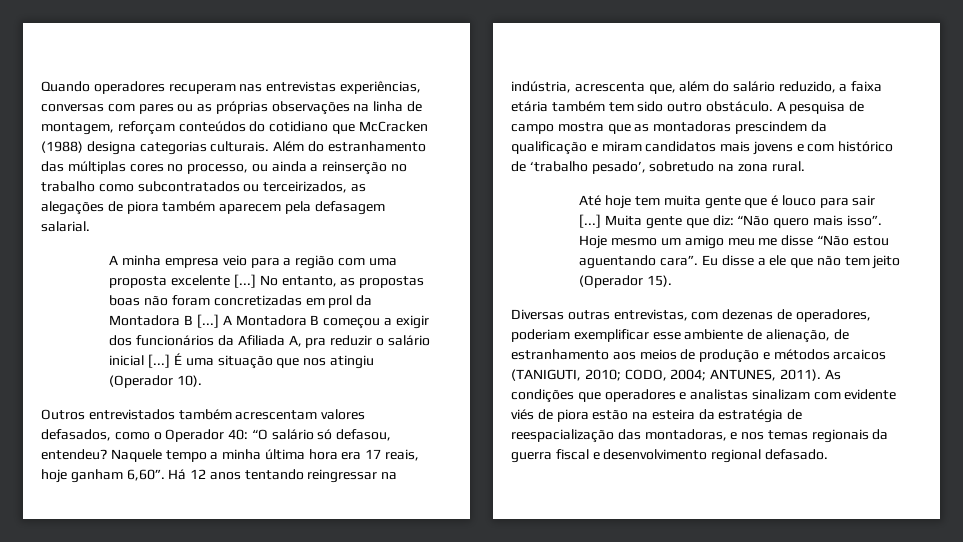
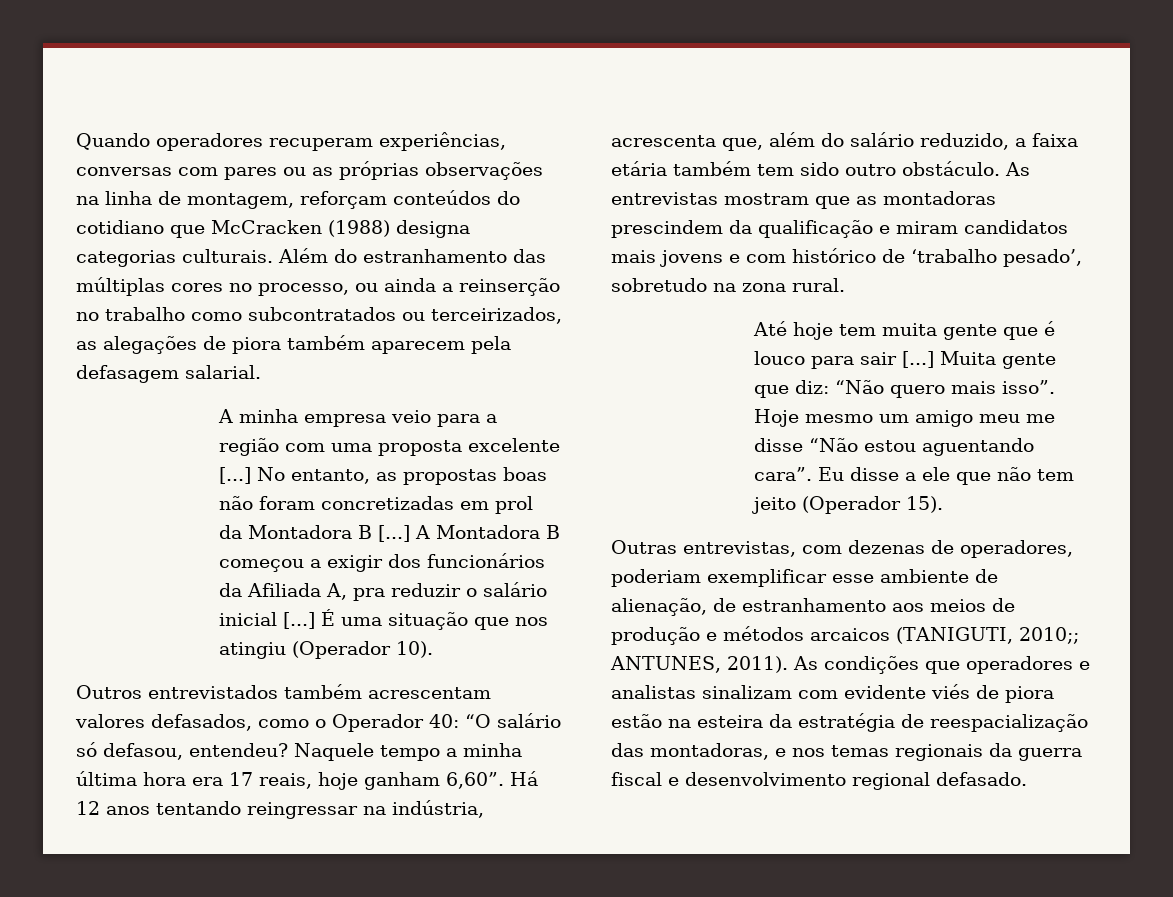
- Quando operadores recuperam nas entrevistas experiências, conversas com pares ou as próprias observações na linha de montagem, reforçam conteúdos do cotidiano que McCracken (1988) designa categorias culturais.
+ Quando operadores recuperam experiências, conversas com pares ou as próprias observações na linha de montagem, reforçam conteúdos do cotidiano que McCracken (1988) designa categorias culturais.
- A pesquisa de campo mostra que as montadoras prescindem da qualificação e miram candidatos mais jovens e com histórico de ‘trabalho pesado’, sobretudo na zona rural.
+ As entrevistas mostram que as montadoras prescindem da qualificação e miram candidatos mais jovens e com histórico de ‘trabalho pesado’, sobretudo na zona rural.
- Diversas outras entrevistas, com dezenas de operadores, poderiam exemplificar esse ambiente de alienação, de estranhamento aos meios de produção e métodos arcaicos (TANIGUTI, 2010; CODO, 2004; ANTUNES, 2011).
+ Outras entrevistas, com dezenas de operadores, poderiam exemplificar esse ambiente de alienação, de estranhamento aos meios de produção e métodos arcaicos (TANIGUTI, 2010;; ANTUNES, 2011).

